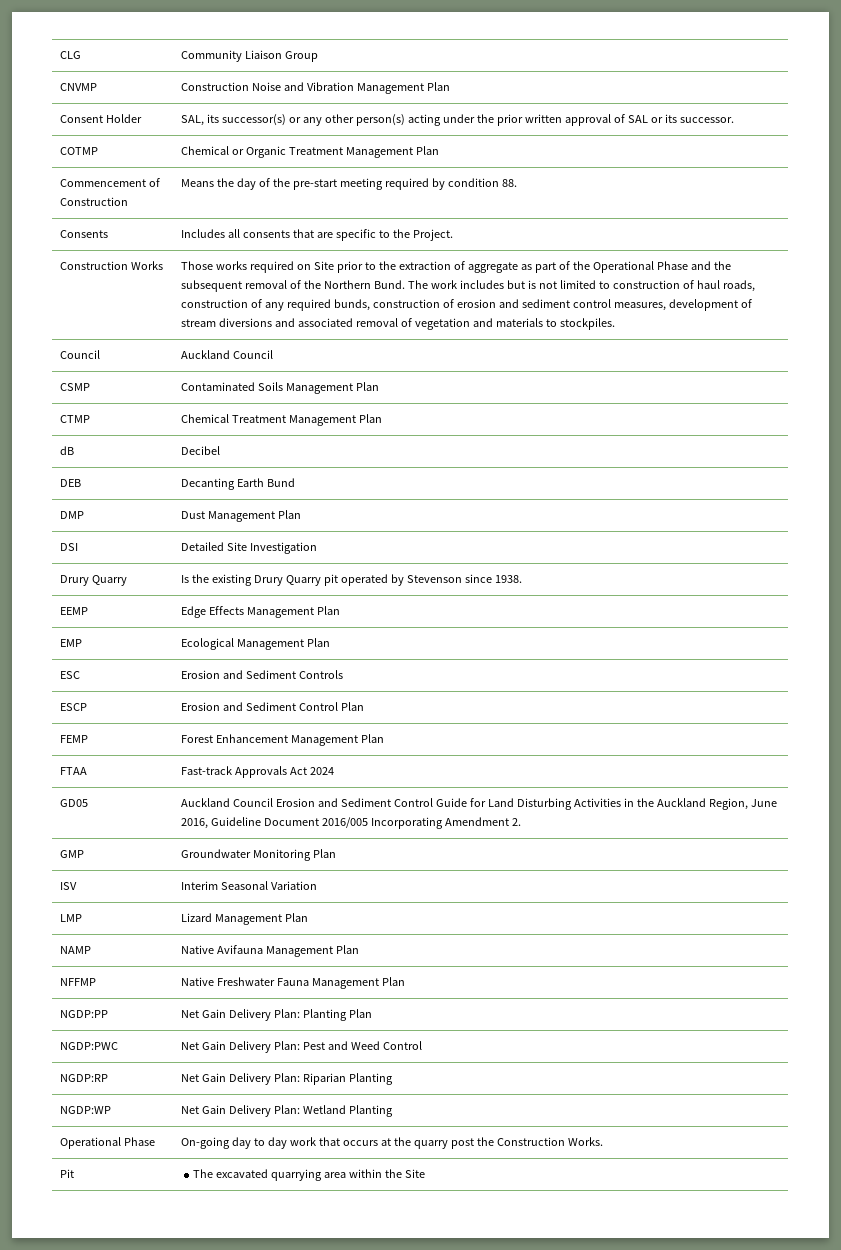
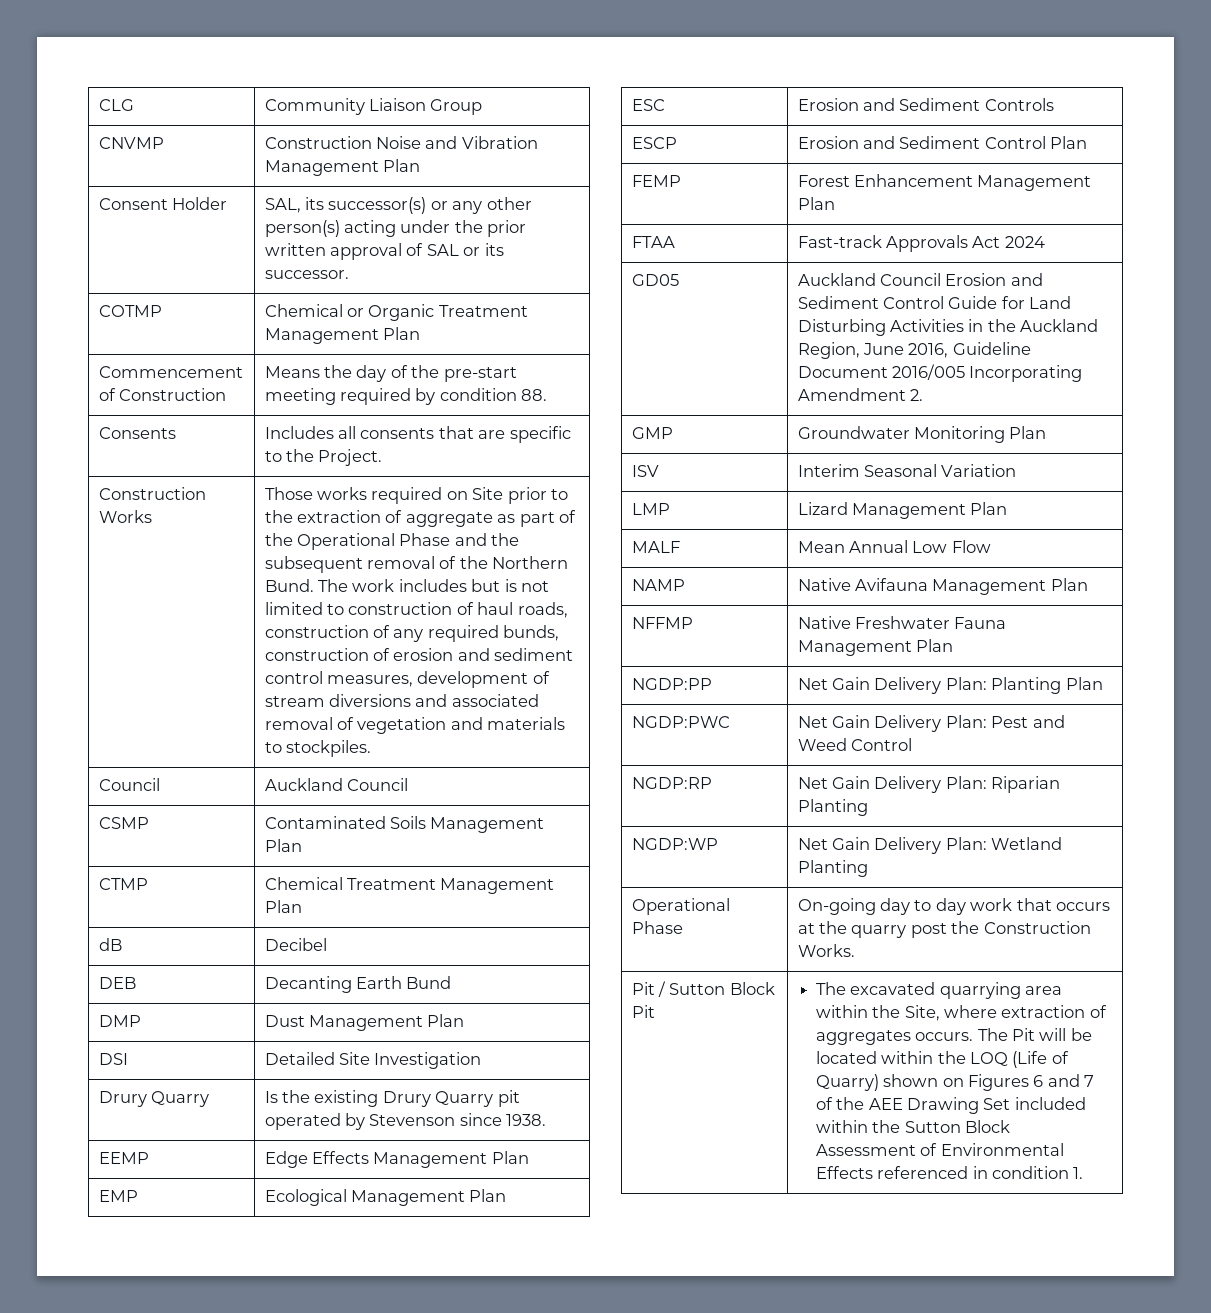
+ MALF | Mean Annual Low Flow
- Pit
+ Pit / Sutton Block Pit
- The excavated quarrying area within the Site
+ The excavated quarrying area within the Site, where extraction of aggregates occurs. The Pit will be located within the LOQ (Life of Quarry) shown on Figures 6 and 7 of the AEE Drawing Set included within the Sutton Block Assessment of Environmental Effects referenced in condition 1.

